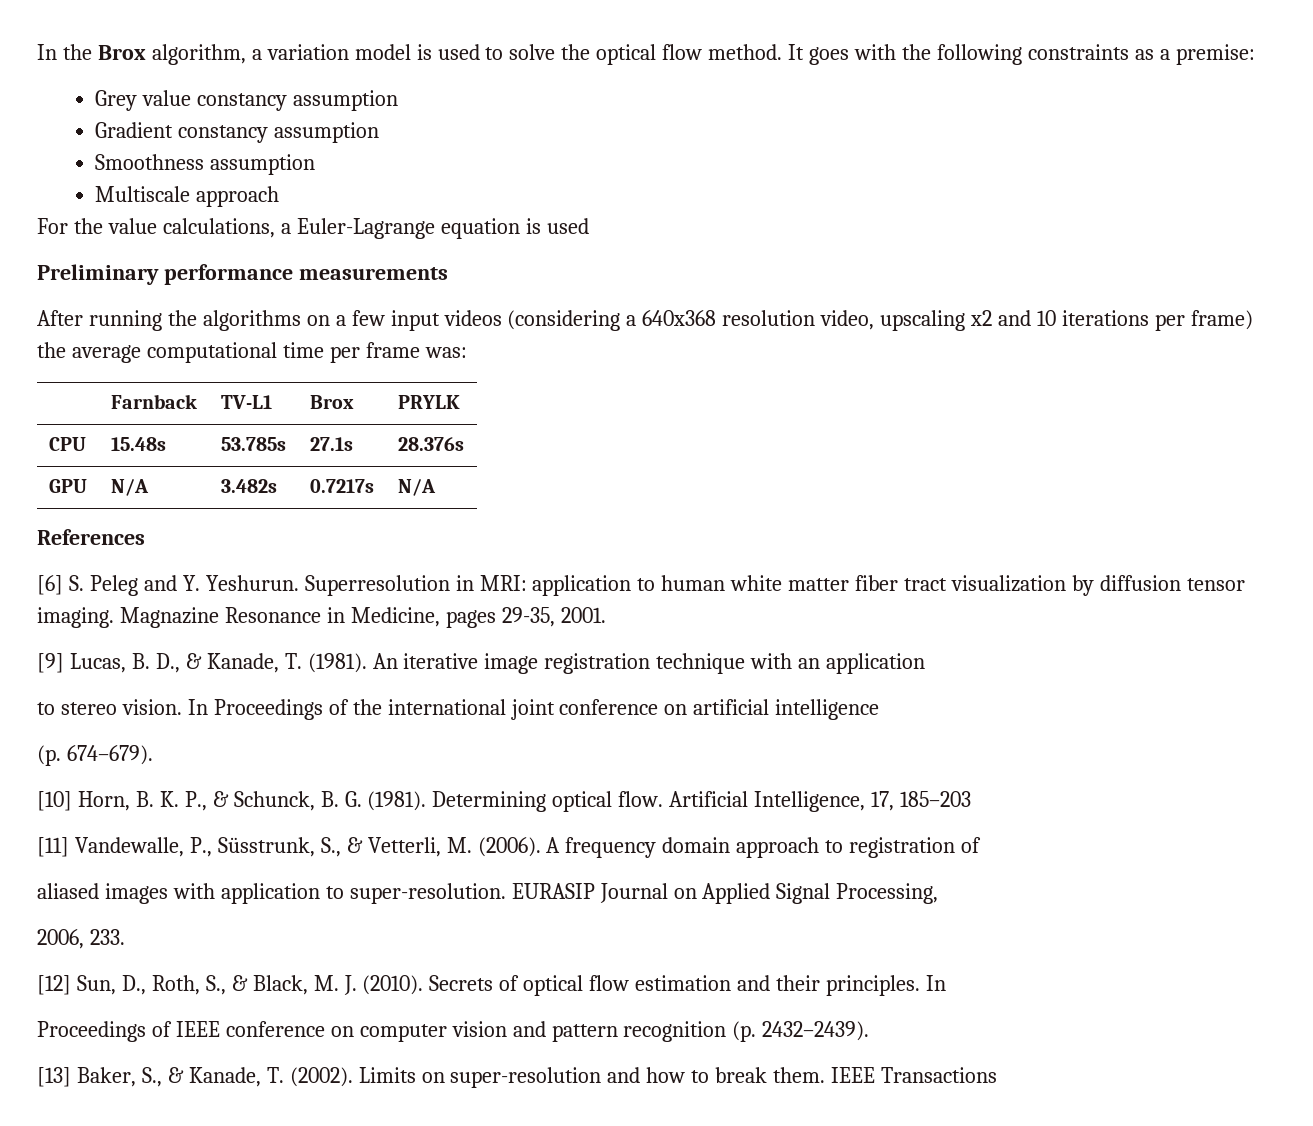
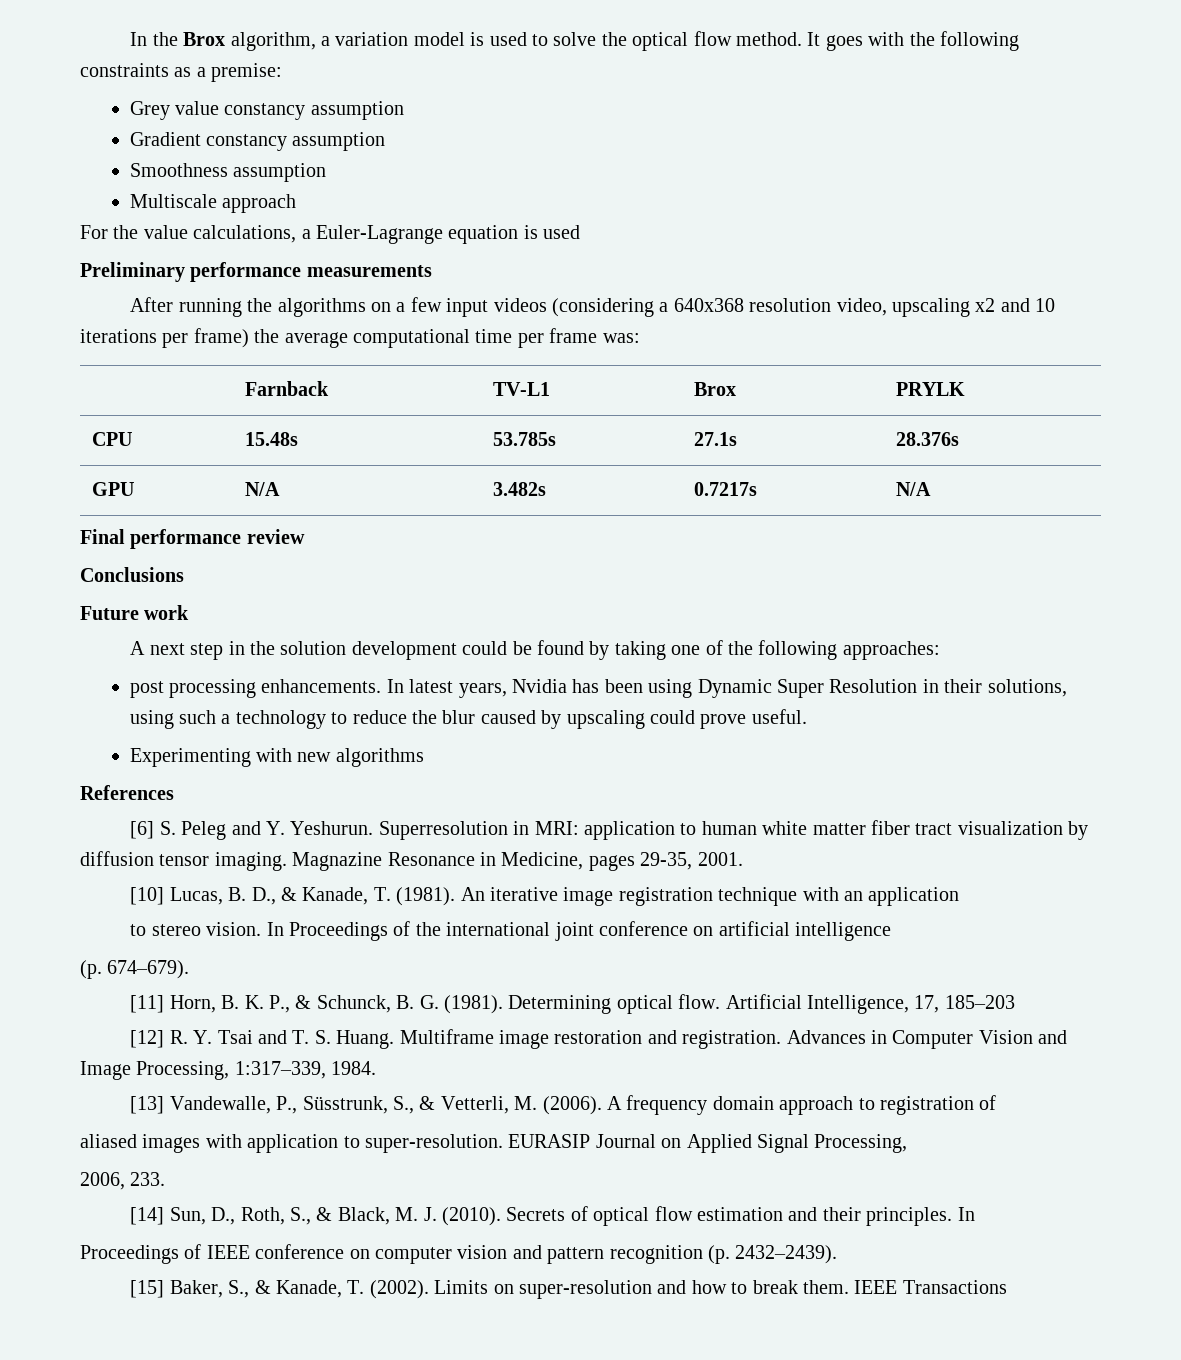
+ Final performance review
+ Conclusions
+ Future work
+ A next step in the solution development could be found by taking one of the following approaches:
+ post processing enhancements. In latest years, Nvidia has been using Dynamic Super Resolution in their solutions, using such a technology to reduce the blur caused by upscaling could prove useful.
+ Experimenting with new algorithms
- [9] Lucas, B. D., & Kanade, T. (1981).
+ [10] Lucas, B. D., & Kanade, T. (1981).
- [10] Horn, B. K. P., & Schunck, B. G. (1981).
+ [11] Horn, B. K. P., & Schunck, B. G. (1981).
- [11] Vandewalle, P., Süsstrunk, S., & Vetterli, M. (2006).
+ [12] R. Y. Tsai and T. S. Huang. Multiframe image restoration and registration. Advances in Computer Vision and Image Processing, 1:317–339, 1984.
+ [13] Vandewalle, P., Süsstrunk, S., & Vetterli, M. (2006).
- [12] Sun, D., Roth, S., & Black, M. J. (2010).
+ [14] Sun, D., Roth, S., & Black, M. J. (2010).
- [13] Baker, S., & Kanade, T. (2002).
+ [15] Baker, S., & Kanade, T. (2002).

